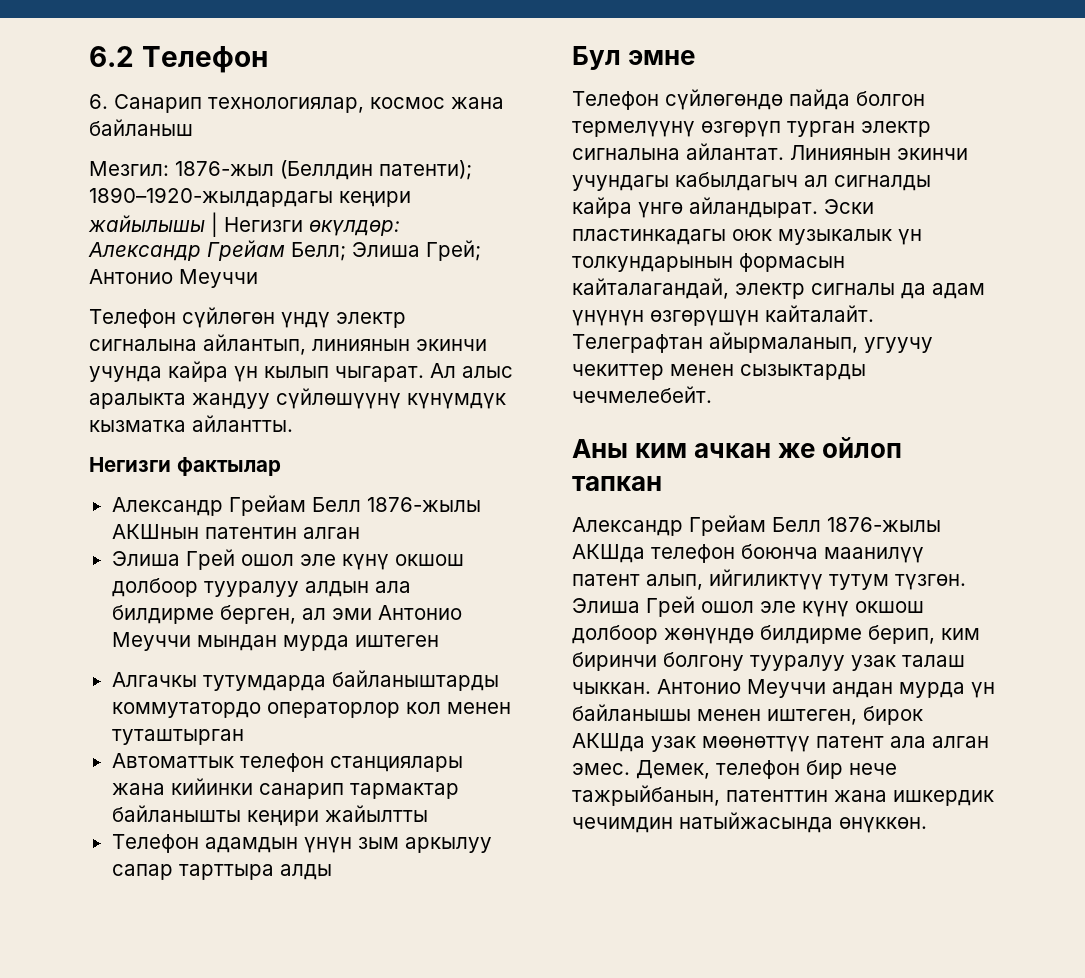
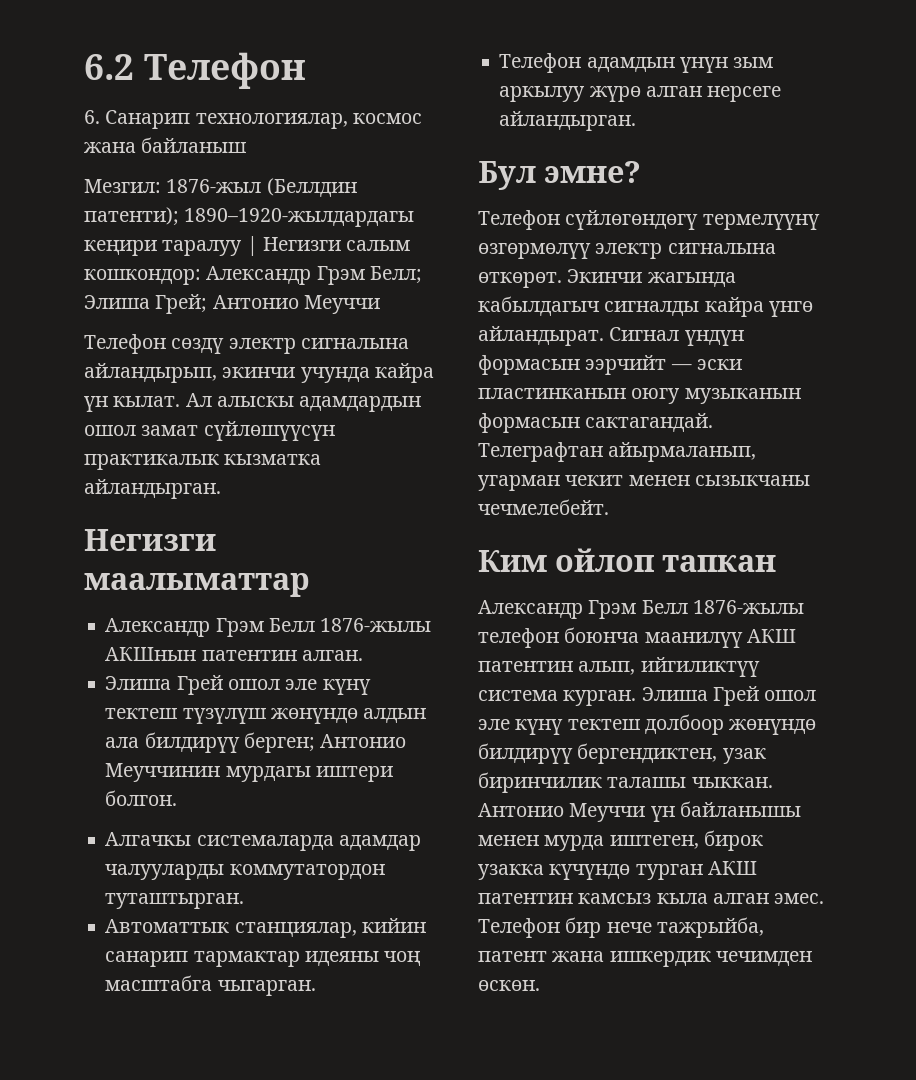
- Мезгил: 1876-жыл (Беллдин патенти); 1890–1920-жылдардагы кеңири жайылышы | Негизги өкүлдөр: Александр Грейам Белл; Элиша Грей; Антонио Меуччи
+ Мезгил: 1876-жыл (Беллдин патенти); 1890–1920-жылдардагы кеңири таралуу | Негизги салым кошкондор: Александр Грэм Белл; Элиша Грей; Антонио Меуччи
- Телефон сүйлөгөн үндү электр сигналына айлантып, линиянын экинчи учунда кайра үн кылып чыгарат. Ал алыс аралыкта жандуу сүйлөшүүнү күнүмдүк кызматка айлантты.
- Негизги фактылар
- Александр Грейам Белл 1876-жылы АКШнын патентин алган
- Элиша Грей ошол эле күнү окшош долбоор тууралуу алдын ала билдирме берген, ал эми Антонио Меуччи мындан мурда иштеген
- Алгачкы тутумдарда байланыштарды коммутатордо операторлор кол менен туташтырган
- Автоматтык телефон станциялары жана кийинки санарип тармактар байланышты кеңири жайылтты
+ Телефон сөздү электр сигналына айландырып, экинчи учунда кайра үн кылат. Ал алыскы адамдардын ошол замат сүйлөшүүсүн практикалык кызматка айландырган.
+ Негизги маалыматтар
+ Александр Грэм Белл 1876-жылы АКШнын патентин алган.
+ Элиша Грей ошол эле күнү тектеш түзүлүш жөнүндө алдын ала билдирүү берген; Антонио Меуччинин мурдагы иштери болгон.
+ Алгачкы системаларда адамдар чалууларды коммутатордон туташтырган.
+ Автоматтык станциялар, кийин санарип тармактар идеяны чоң масштабга чыгарган.
- Телефон адамдын үнүн зым аркылуу сапар тарттыра алды
+ Телефон адамдын үнүн зым аркылуу жүрө алган нерсеге айландырган.
- Бул эмне
- Телефон сүйлөгөндө пайда болгон термелүүнү өзгөрүп турган электр сигналына айлантат. Линиянын экинчи учундагы кабылдагыч ал сигналды кайра үнгө айландырат. Эски пластинкадагы оюк музыкалык үн толкундарынын формасын кайталагандай, электр сигналы да адам үнүнүн өзгөрүшүн кайталайт. Телеграфтан айырмаланып, угуучу чекиттер менен сызыктарды чечмелебейт.
- Аны ким ачкан же ойлоп тапкан
+ Бул эмне?
+ Телефон сүйлөгөндөгү термелүүнү өзгөрмөлүү электр сигналына өткөрөт. Экинчи жагында кабылдагыч сигналды кайра үнгө айландырат. Сигнал үндүн формасын ээрчийт — эски пластинканын оюгу музыканын формасын сактагандай. Телеграфтан айырмаланып, угарман чекит менен сызыкчаны чечмелебейт.
+ Ким ойлоп тапкан
- Александр Грейам Белл 1876-жылы АКШда телефон боюнча маанилүү патент алып, ийгиликтүү тутум түзгөн. Элиша Грей ошол эле күнү окшош долбоор жөнүндө билдирме берип, ким биринчи болгону тууралуу узак талаш чыккан.
+ Александр Грэм Белл 1876-жылы телефон боюнча маанилүү АКШ патентин алып, ийгиликтүү система курган. Элиша Грей ошол эле күнү тектеш долбоор жөнүндө билдирүү бергендиктен, узак биринчилик талашы чыккан.
- Антонио Меуччи андан мурда үн байланышы менен иштеген, бирок АКШда узак мөөнөттүү патент ала алган эмес. Демек, телефон бир нече тажрыйбанын, патенттин жана ишкердик чечимдин натыйжасында өнүккөн.
+ Антонио Меуччи үн байланышы менен мурда иштеген, бирок узакка күчүндө турган АКШ патентин камсыз кыла алган эмес. Телефон бир нече тажрыйба, патент жана ишкердик чечимден өскөн.

